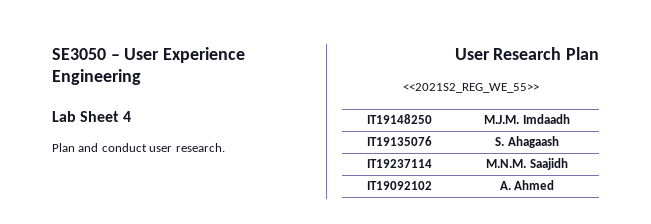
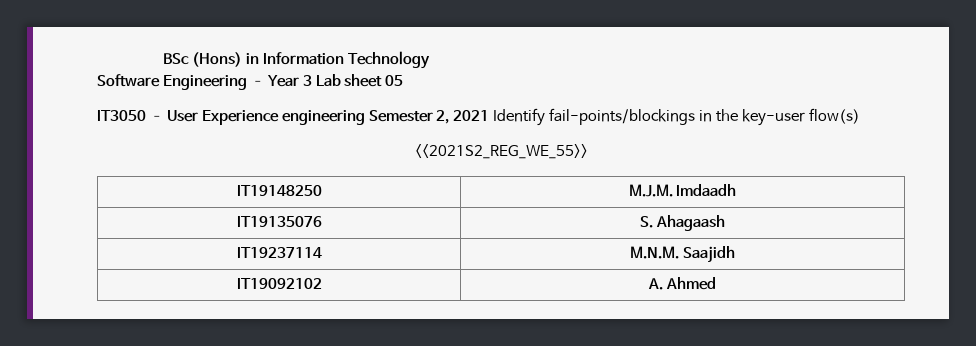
- SE3050 – User Experience Engineering
- Lab Sheet 4
- Plan and conduct user research.
- User Research Plan
+ BSc (Hons) in Information Technology
+ Software Engineering – Year 3 Lab sheet 05
+ IT3050 – User Experience engineering Semester 2, 2021 Identify fail-points/blockings in the key-user flow(s)

